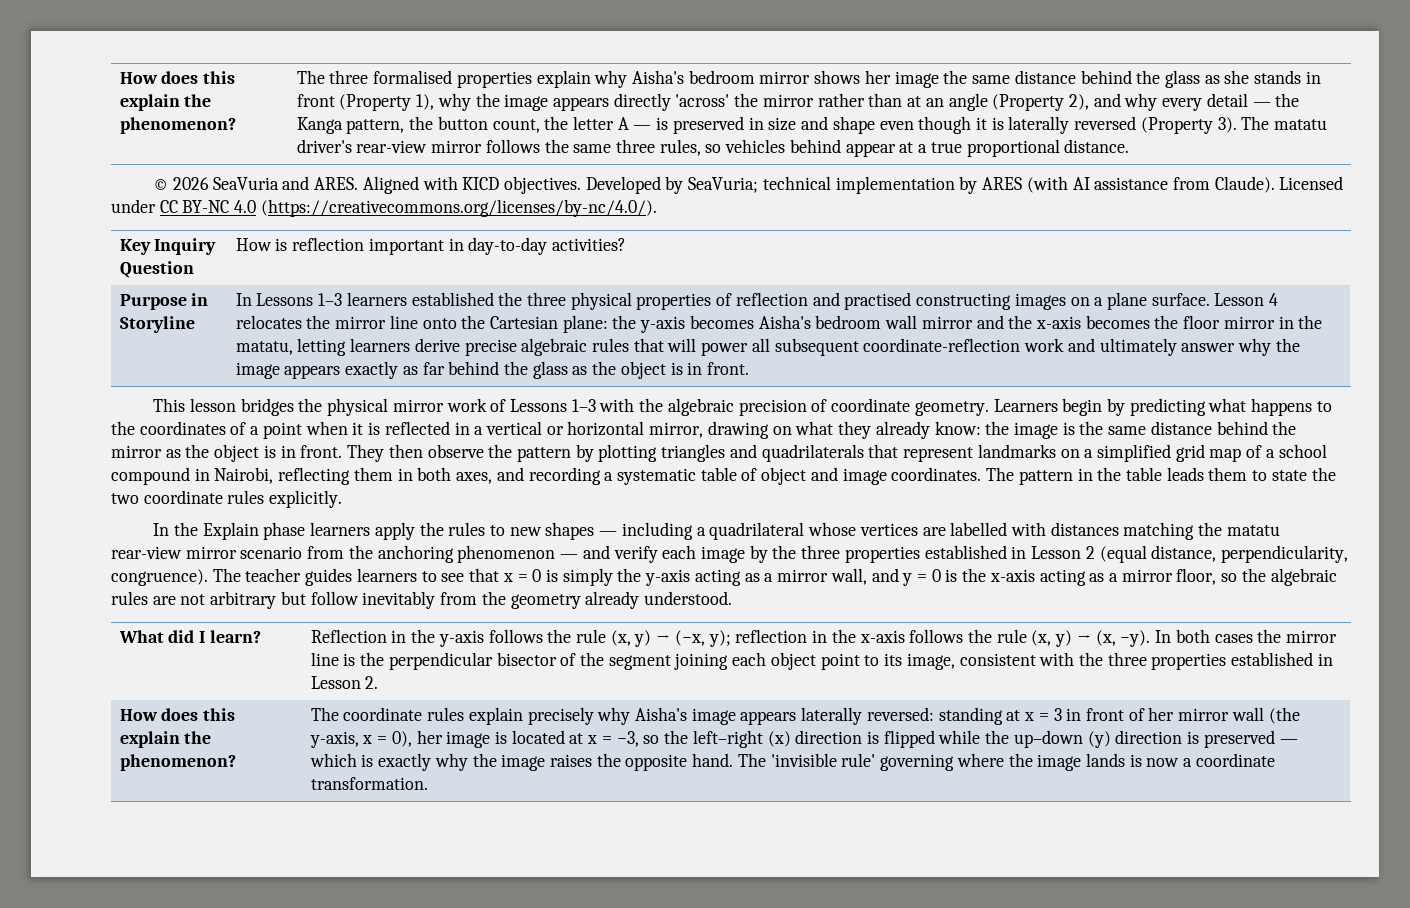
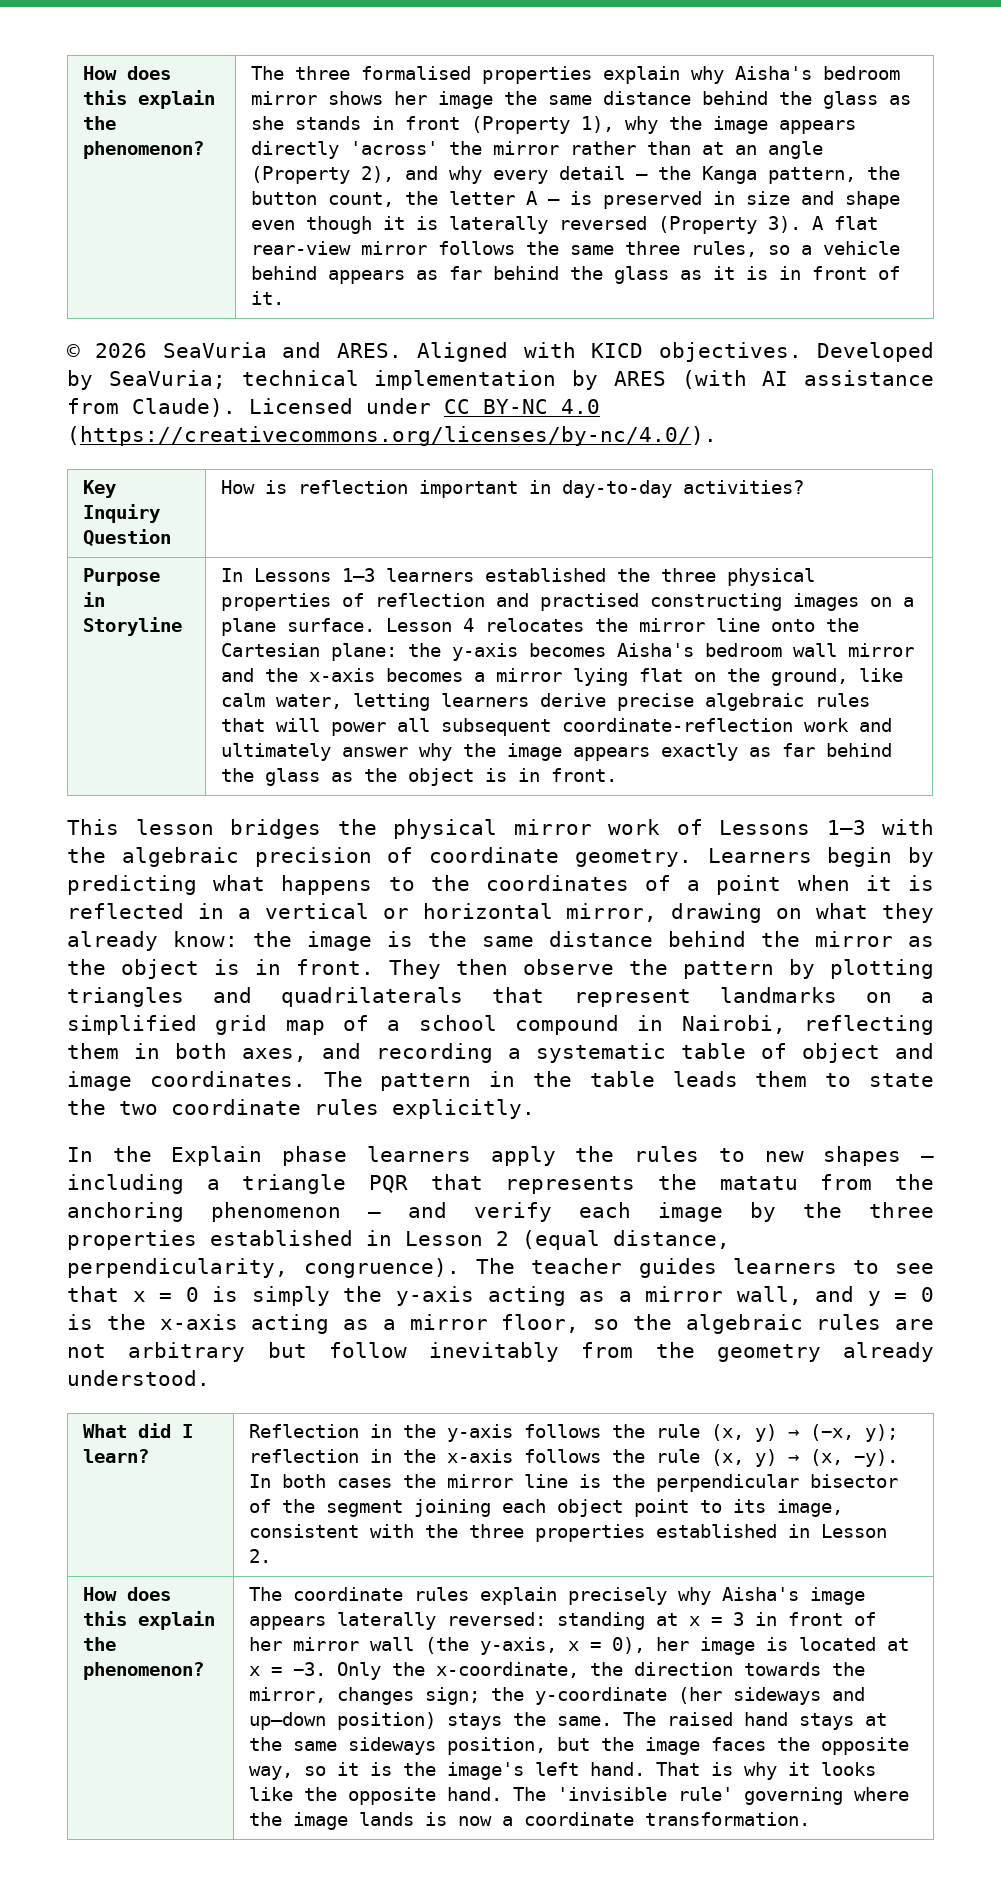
- The matatu driver's rear-view mirror follows the same three rules, so vehicles behind appear at a true proportional distance.
+ A flat rear-view mirror follows the same three rules, so a vehicle behind appears as far behind the glass as it is in front of it.
- Lesson 4 relocates the mirror line onto the Cartesian plane: the y-axis becomes Aisha's bedroom wall mirror and the x-axis becomes the floor mirror in the matatu, letting learners derive precise algebraic rules that will power all subsequent coordinate-reflection work and ultimately answer why the image appears exactly as far behind the glass as the object is in front.
+ Lesson 4 relocates the mirror line onto the Cartesian plane: the y-axis becomes Aisha's bedroom wall mirror and the x-axis becomes a mirror lying flat on the ground, like calm water, letting learners derive precise algebraic rules that will power all subsequent coordinate-reflection work and ultimately answer why the image appears exactly as far behind the glass as the object is in front.
- In the Explain phase learners apply the rules to new shapes — including a quadrilateral whose vertices are labelled with distances matching the matatu rear-view mirror scenario from the anchoring phenomenon — and verify each image by the three properties established in Lesson 2 (equal distance, perpendicularity, congruence).
+ In the Explain phase learners apply the rules to new shapes — including a triangle PQR that represents the matatu from the anchoring phenomenon — and verify each image by the three properties established in Lesson 2 (equal distance, perpendicularity, congruence).
- The coordinate rules explain precisely why Aisha's image appears laterally reversed: standing at x = 3 in front of her mirror wall (the y-axis, x = 0), her image is located at x = −3, so the left–right (x) direction is flipped while the up–down (y) direction is preserved — which is exactly why the image raises the opposite hand.
+ The coordinate rules explain precisely why Aisha's image appears laterally reversed: standing at x = 3 in front of her mirror wall (the y-axis, x = 0), her image is located at x = −3. Only the x-coordinate, the direction towards the mirror, changes sign; the y-coordinate (her sideways and up–down position) stays the same. The raised hand stays at the same sideways position, but the image faces the opposite way, so it is the image's left hand. That is why it looks like the opposite hand.

